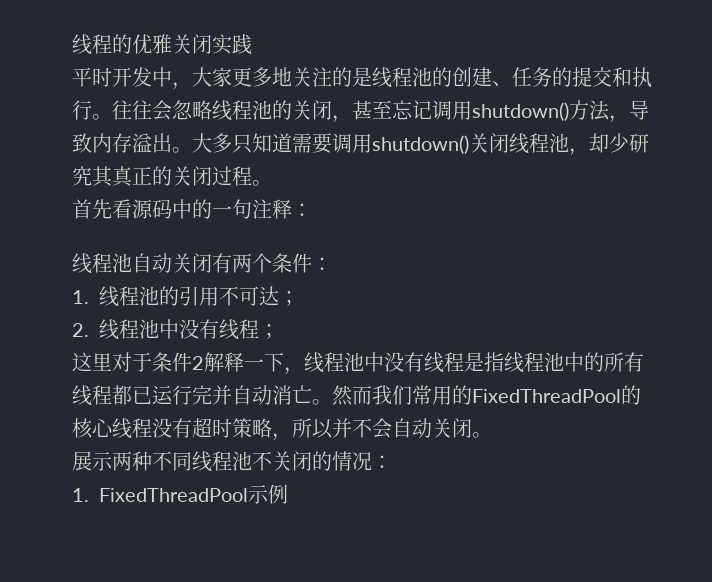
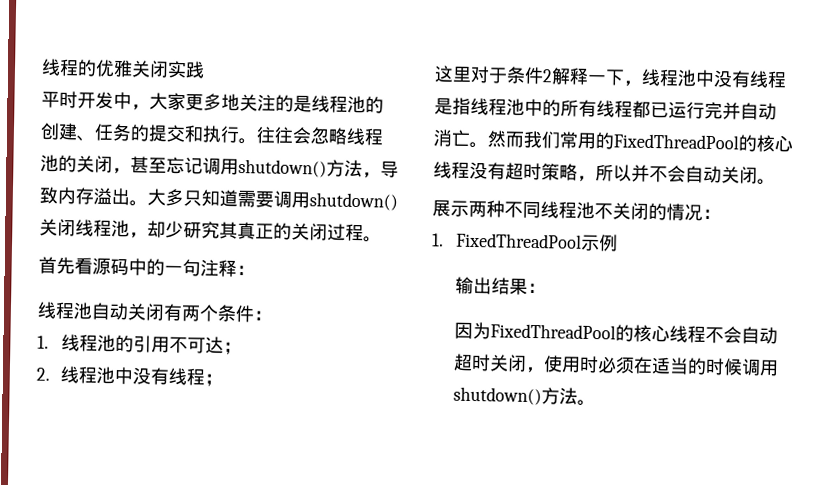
+ 输出结果：
+ 因为FixedThreadPool的核心线程不会自动超时关闭，使用时必须在适当的时候调用shutdown()方法。

